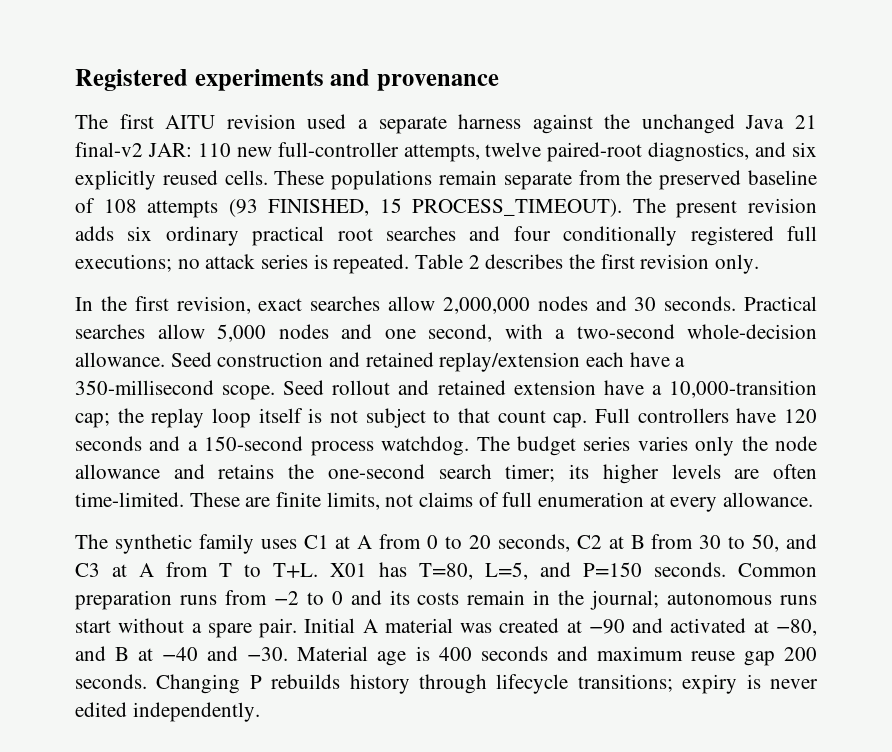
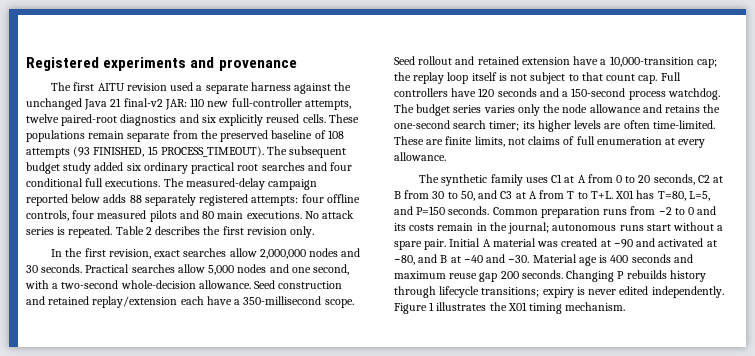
- The first AITU revision used a separate harness against the unchanged Java 21 final-v2 JAR: 110 new full-controller attempts, twelve paired-root diagnostics, and six explicitly reused cells.
+ The first AITU revision used a separate harness against the unchanged Java 21 final-v2 JAR: 110 new full-controller attempts, twelve paired-root diagnostics and six explicitly reused cells.
- The present revision adds six ordinary practical root searches and four conditionally registered full executions; no attack series is repeated.
+ The subsequent budget study added six ordinary practical root searches and four conditional full executions. The measured-delay campaign reported below adds 88 separately registered attempts: four offline controls, four measured pilots and 80 main executions. No attack series is repeated.
+ Figure 1 illustrates the X01 timing mechanism.

